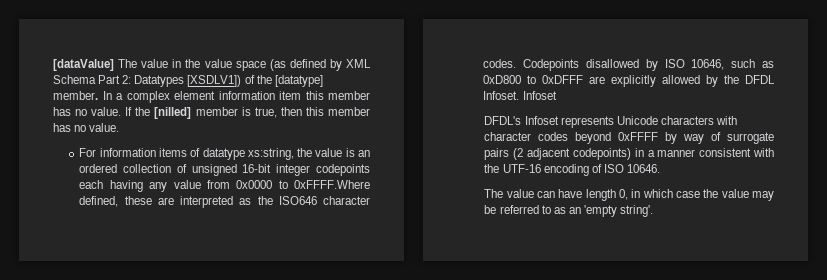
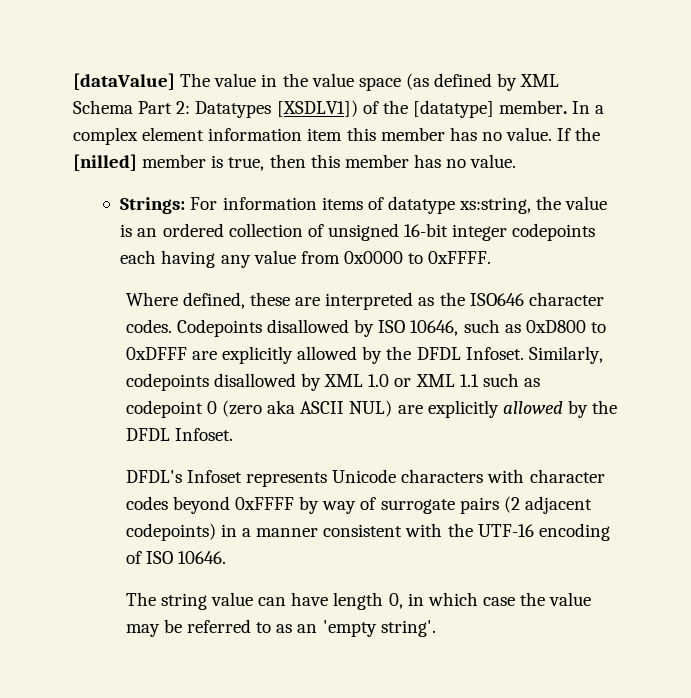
- For information items of datatype xs:string, the value is an ordered collection of unsigned 16-bit integer codepoints each having any value from 0x0000 to 0xFFFF.Where defined, these are interpreted as the ISO646 character codes.
+ Strings: For information items of datatype xs:string, the value is an ordered collection of unsigned 16-bit integer codepoints each having any value from 0x0000 to 0xFFFF.
+ Where defined, these are interpreted as the ISO646 character codes.
- Codepoints disallowed by ISO 10646, such as 0xD800 to 0xDFFF are explicitly allowed by the DFDL Infoset. Infoset
+ Codepoints disallowed by ISO 10646, such as 0xD800 to 0xDFFF are explicitly allowed by the DFDL Infoset. Similarly, codepoints disallowed by XML 1.0 or XML 1.1 such as codepoint 0 (zero aka ASCII NUL) are explicitly allowed by the DFDL Infoset.
- The value can have length 0, in which case the value may be referred to as an 'empty string'.
+ The string value can have length 0, in which case the value may be referred to as an 'empty string'.

